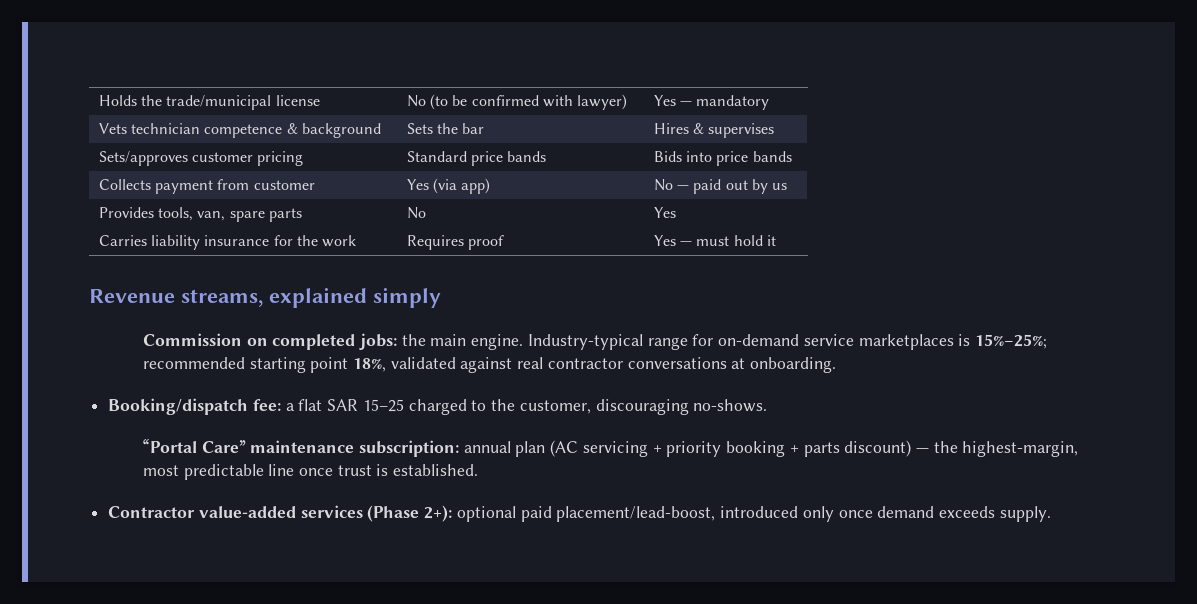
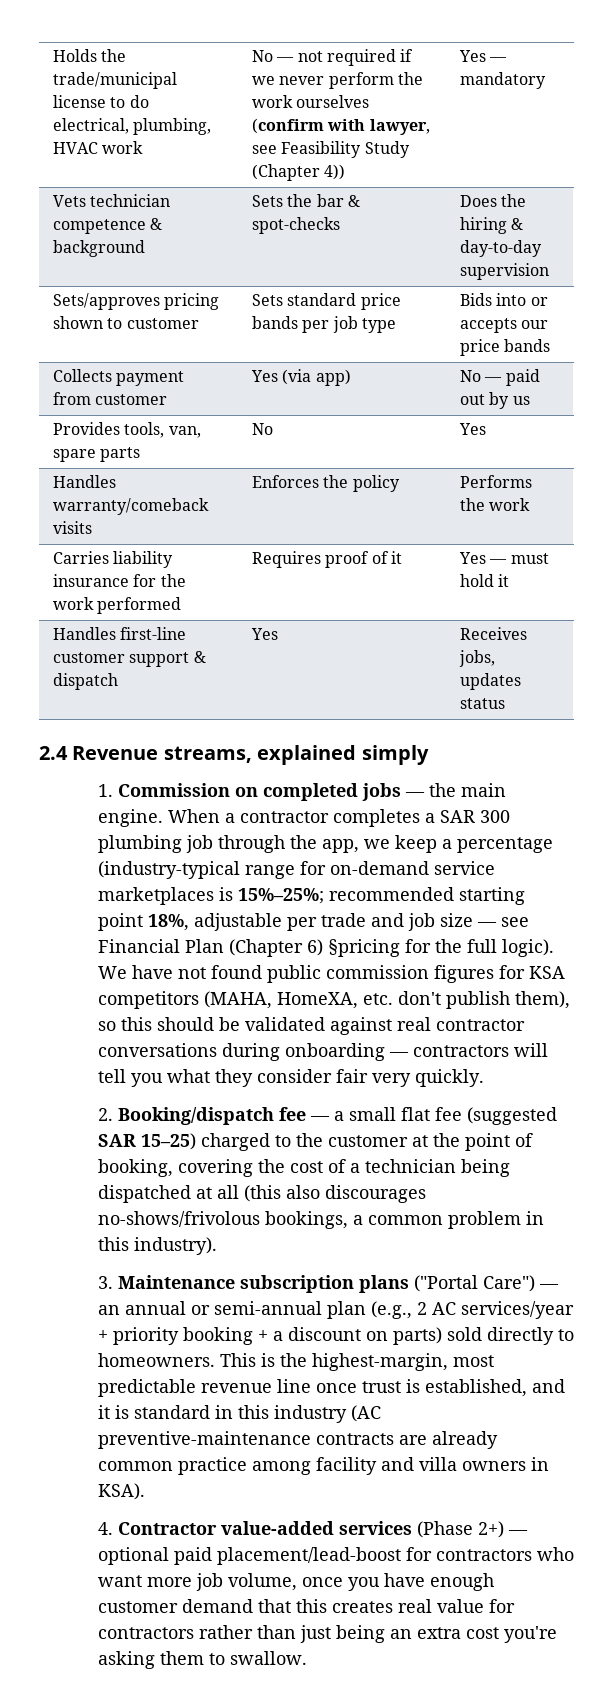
- Holds the trade/municipal license | No (to be confirmed with lawyer) | Yes — mandatory
+ Holds the trade/municipal license to do electrical, plumbing, HVAC work | No — not required if we never perform the work ourselves (confirm with lawyer, see Feasibility Study (Chapter 4)) | Yes — mandatory
- Vets technician competence & background | Sets the bar | Hires & supervises
- Sets/approves customer pricing | Standard price bands | Bids into price bands
+ Vets technician competence & background | Sets the bar & spot-checks | Does the hiring & day-to-day supervision
+ Sets/approves pricing shown to customer | Sets standard price bands per job type | Bids into or accepts our price bands
+ Handles warranty/comeback visits | Enforces the policy | Performs the work
- Carries liability insurance for the work | Requires proof | Yes — must hold it
+ Carries liability insurance for the work performed | Requires proof of it | Yes — must hold it
- Revenue streams, explained simply
+ Handles first-line customer support & dispatch | Yes | Receives jobs, updates status
+ 2.4 Revenue streams, explained simply
- Commission on completed jobs: the main engine.
+ 1. Commission on completed jobs — the main engine.
- Industry-typical range for on-demand service marketplaces is 15%–25%; recommended starting point 18%, validated against real contractor conversations at onboarding.
- Booking/dispatch fee: a flat SAR 15–25 charged to the customer, discouraging no-shows.
- “Portal Care” maintenance subscription: annual plan (AC servicing + priority booking + parts discount) — the highest-margin, most predictable line once trust is established.
- Contractor value-added services (Phase 2+): optional paid placement/lead-boost, introduced only once demand exceeds supply.
+ When a contractor completes a SAR 300 plumbing job through the app, we keep a percentage (industry-typical range for on-demand service marketplaces is 15%–25%; recommended starting point 18%, adjustable per trade and job size — see Financial Plan (Chapter 6) §pricing for the full logic). We have not found public commission figures for KSA competitors (MAHA, HomeXA, etc. don't publish them), so this should be validated against real contractor conversations during onboarding — contractors will tell you what they consider fair very quickly.
+ 2. Booking/dispatch fee — a small flat fee (suggested SAR 15–25) charged to the customer at the point of booking, covering the cost of a technician being dispatched at all (this also discourages no-shows/frivolous bookings, a common problem in this industry).
+ 3. Maintenance subscription plans ("Portal Care") — an annual or semi-annual plan (e.g., 2 AC services/year + priority booking + a discount on parts) sold directly to homeowners. This is the highest-margin, most predictable revenue line once trust is established, and it is standard in this industry (AC preventive-maintenance contracts are already common practice among facility and villa owners in KSA).
+ 4. Contractor value-added services (Phase 2+) — optional paid placement/lead-boost for contractors who want more job volume, once you have enough customer demand that this creates real value for contractors rather than just being an extra cost you're asking them to swallow.

